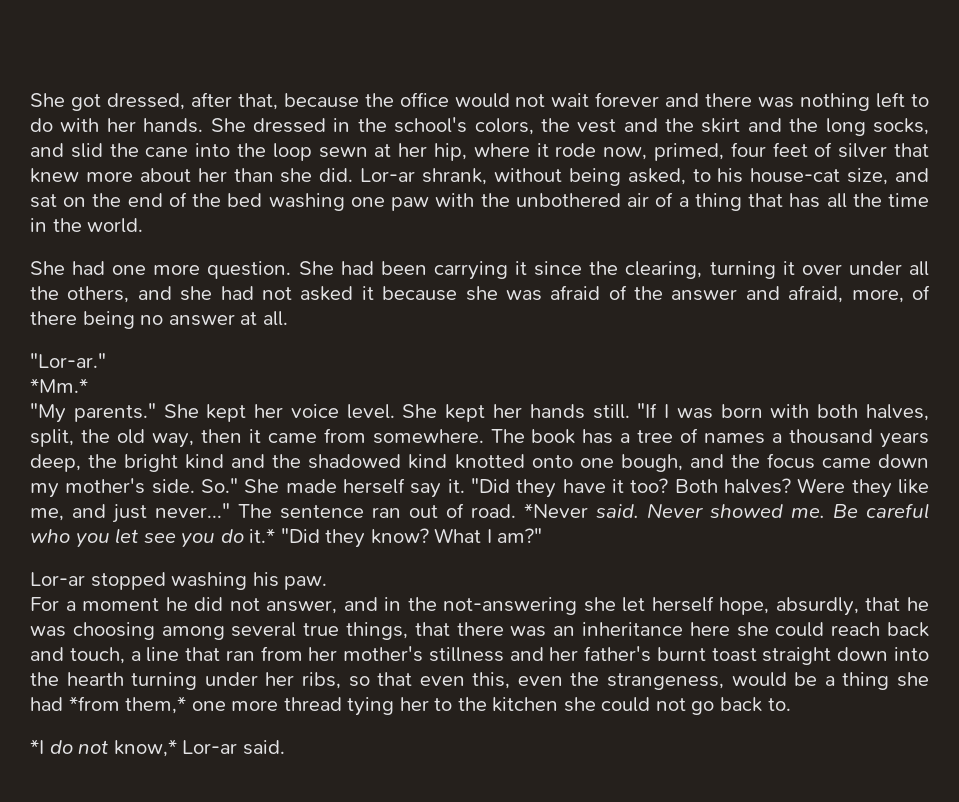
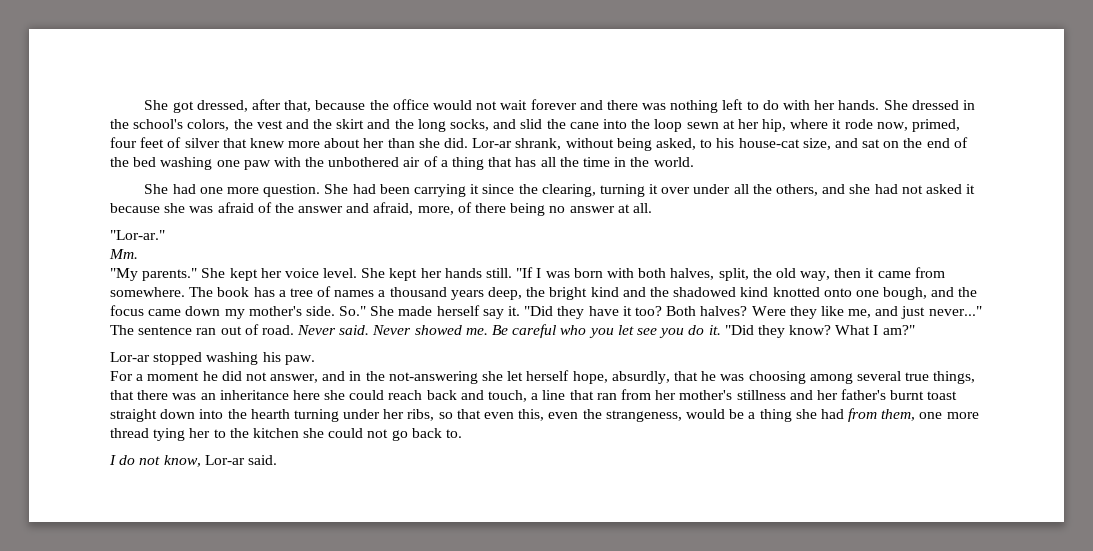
- *Mm.*
+ Mm.
- *Never said.
+ Never said.
- Be careful who you let see you do it.* "Did they know?
+ Be careful who you let see you do it. "Did they know?
- For a moment he did not answer, and in the not-answering she let herself hope, absurdly, that he was choosing among several true things, that there was an inheritance here she could reach back and touch, a line that ran from her mother's stillness and her father's burnt toast straight down into the hearth turning under her ribs, so that even this, even the strangeness, would be a thing she had *from them,* one more thread tying her to the kitchen she could not go back to.
+ For a moment he did not answer, and in the not-answering she let herself hope, absurdly, that he was choosing among several true things, that there was an inheritance here she could reach back and touch, a line that ran from her mother's stillness and her father's burnt toast straight down into the hearth turning under her ribs, so that even this, even the strangeness, would be a thing she had from them, one more thread tying her to the kitchen she could not go back to.
- *I do not know,* Lor-ar said.
+ I do not know, Lor-ar said.

